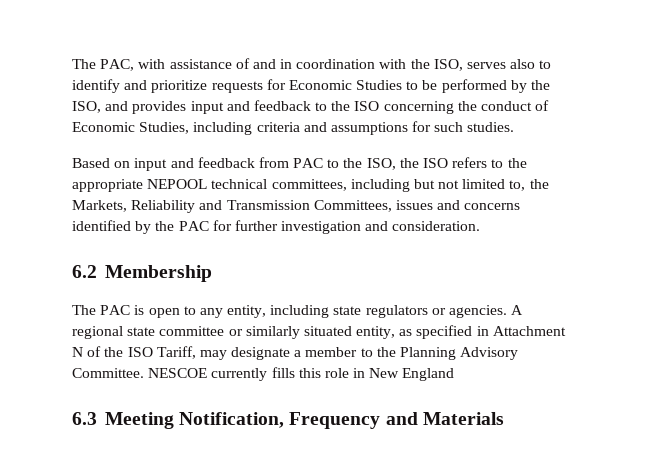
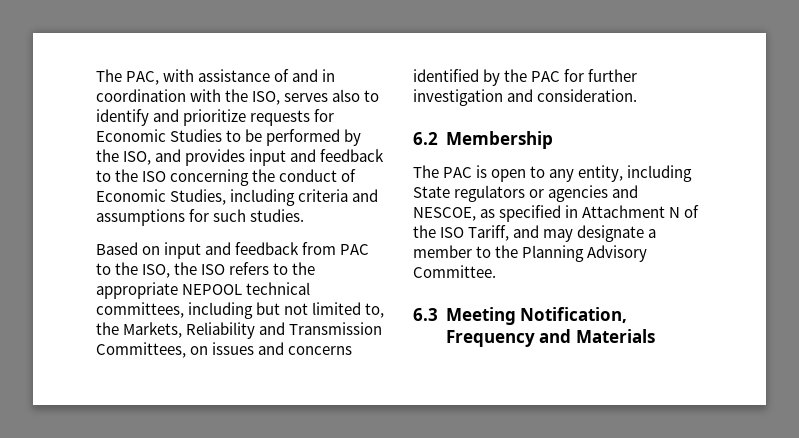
- Based on input and feedback from PAC to the ISO, the ISO refers to the appropriate NEPOOL technical committees, including but not limited to, the Markets, Reliability and Transmission Committees, issues and concerns identified by the PAC for further investigation and consideration.
+ Based on input and feedback from PAC to the ISO, the ISO refers to the appropriate NEPOOL technical committees, including but not limited to, the Markets, Reliability and Transmission Committees, on issues and concerns identified by the PAC for further investigation and consideration.
- The PAC is open to any entity, including state regulators or agencies. A regional state committee or similarly situated entity, as specified in Attachment N of the ISO Tariff, may designate a member to the Planning Advisory Committee. NESCOE currently fills this role in New England
+ The PAC is open to any entity, including State regulators or agencies and NESCOE, as specified in Attachment N of the ISO Tariff, and may designate a member to the Planning Advisory Committee.

